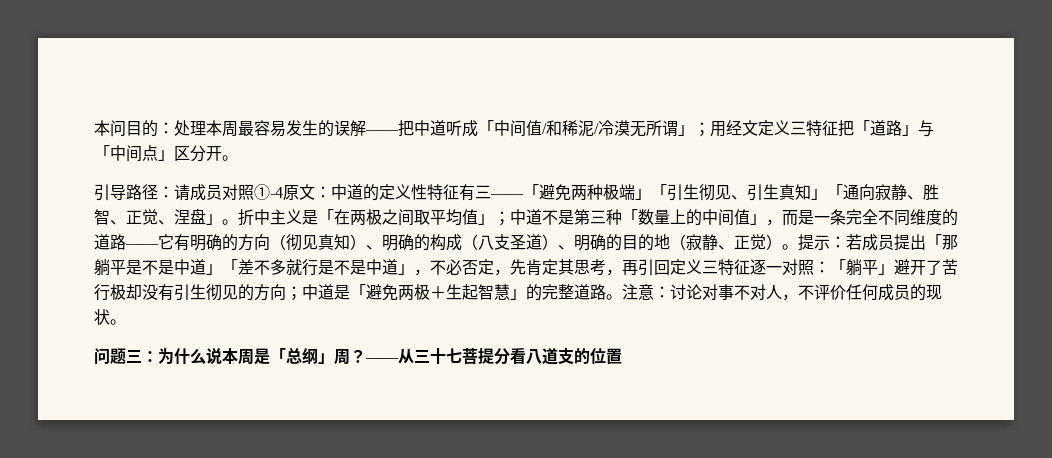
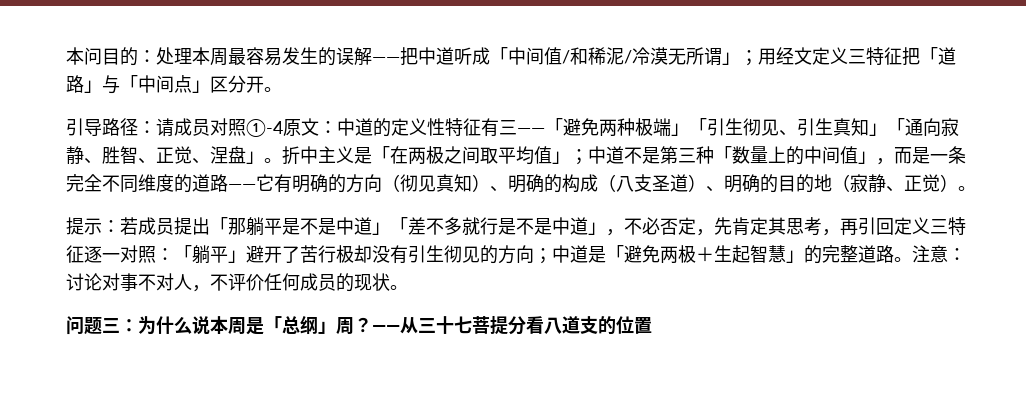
- 中道不是第三种「数量上的中间值」，而是一条完全不同维度的道路——它有明确的方向（彻见真知）、明确的构成（八支圣道）、明确的目的地（寂静、正觉）。提示：
+ 中道不是第三种「数量上的中间值」，而是一条完全不同维度的道路——它有明确的方向（彻见真知）、明确的构成（八支圣道）、明确的目的地（寂静、正觉）。
+ 提示：

